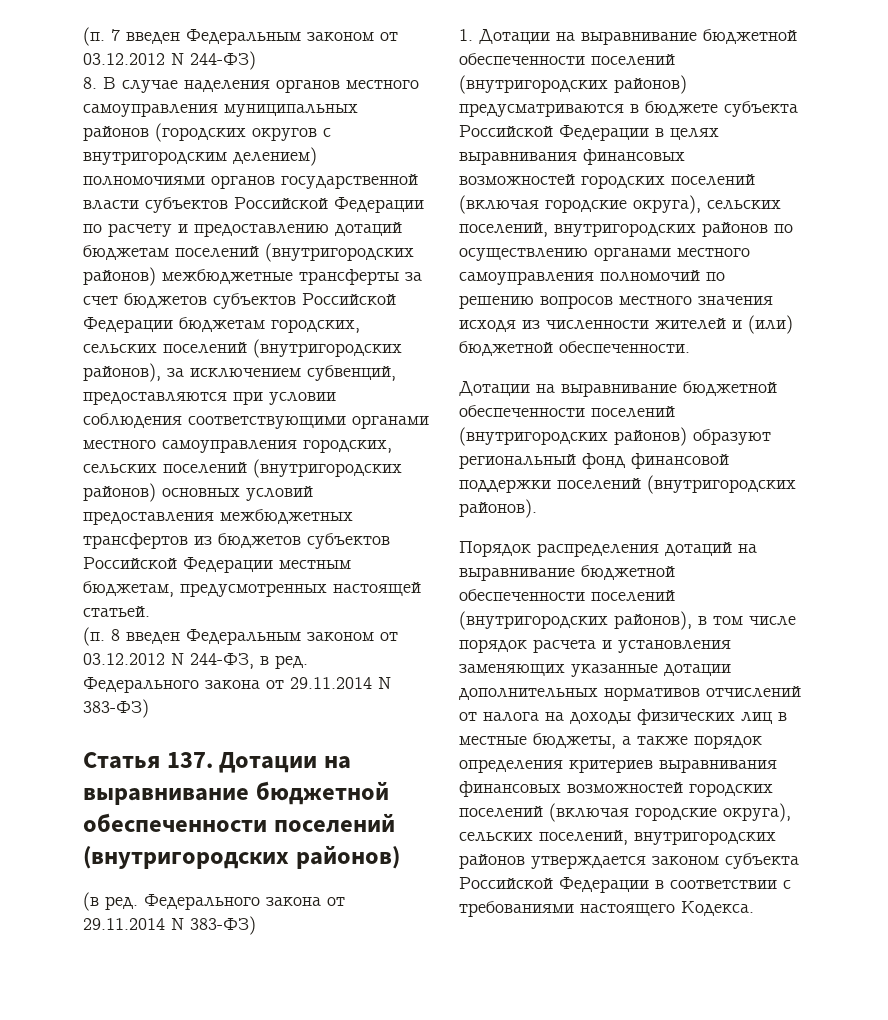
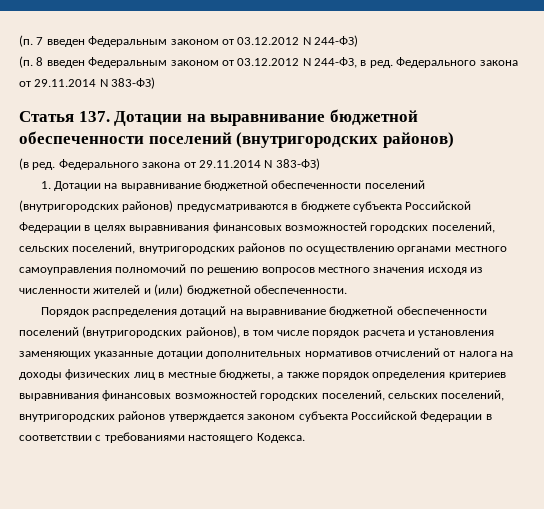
- 8. В случае наделения органов местного самоуправления муниципальных районов (городских округов с внутригородским делением) полномочиями органов государственной власти субъектов Российской Федерации по расчету и предоставлению дотаций бюджетам поселений (внутригородских районов) межбюджетные трансферты за счет бюджетов субъектов Российской Федерации бюджетам городских, сельских поселений (внутригородских районов), за исключением субвенций, предоставляются при условии соблюдения соответствующими органами местного самоуправления городских, сельских поселений (внутригородских районов) основных условий предоставления межбюджетных трансфертов из бюджетов субъектов Российской Федерации местным бюджетам, предусмотренных настоящей статьей.
- 1. Дотации на выравнивание бюджетной обеспеченности поселений (внутригородских районов) предусматриваются в бюджете субъекта Российской Федерации в целях выравнивания финансовых возможностей городских поселений (включая городские округа), сельских поселений, внутригородских районов по осуществлению органами местного самоуправления полномочий по решению вопросов местного значения исходя из численности жителей и (или) бюджетной обеспеченности.
+ 1. Дотации на выравнивание бюджетной обеспеченности поселений (внутригородских районов) предусматриваются в бюджете субъекта Российской Федерации в целях выравнивания финансовых возможностей городских поселений, сельских поселений, внутригородских районов по осуществлению органами местного самоуправления полномочий по решению вопросов местного значения исходя из численности жителей и (или) бюджетной обеспеченности.
- Дотации на выравнивание бюджетной обеспеченности поселений (внутригородских районов) образуют региональный фонд финансовой поддержки поселений (внутригородских районов).
- Порядок распределения дотаций на выравнивание бюджетной обеспеченности поселений (внутригородских районов), в том числе порядок расчета и установления заменяющих указанные дотации дополнительных нормативов отчислений от налога на доходы физических лиц в местные бюджеты, а также порядок определения критериев выравнивания финансовых возможностей городских поселений (включая городские округа), сельских поселений, внутригородских районов утверждается законом субъекта Российской Федерации в соответствии с требованиями настоящего Кодекса.
+ Порядок распределения дотаций на выравнивание бюджетной обеспеченности поселений (внутригородских районов), в том числе порядок расчета и установления заменяющих указанные дотации дополнительных нормативов отчислений от налога на доходы физических лиц в местные бюджеты, а также порядок определения критериев выравнивания финансовых возможностей городских поселений, сельских поселений, внутригородских районов утверждается законом субъекта Российской Федерации в соответствии с требованиями настоящего Кодекса.

